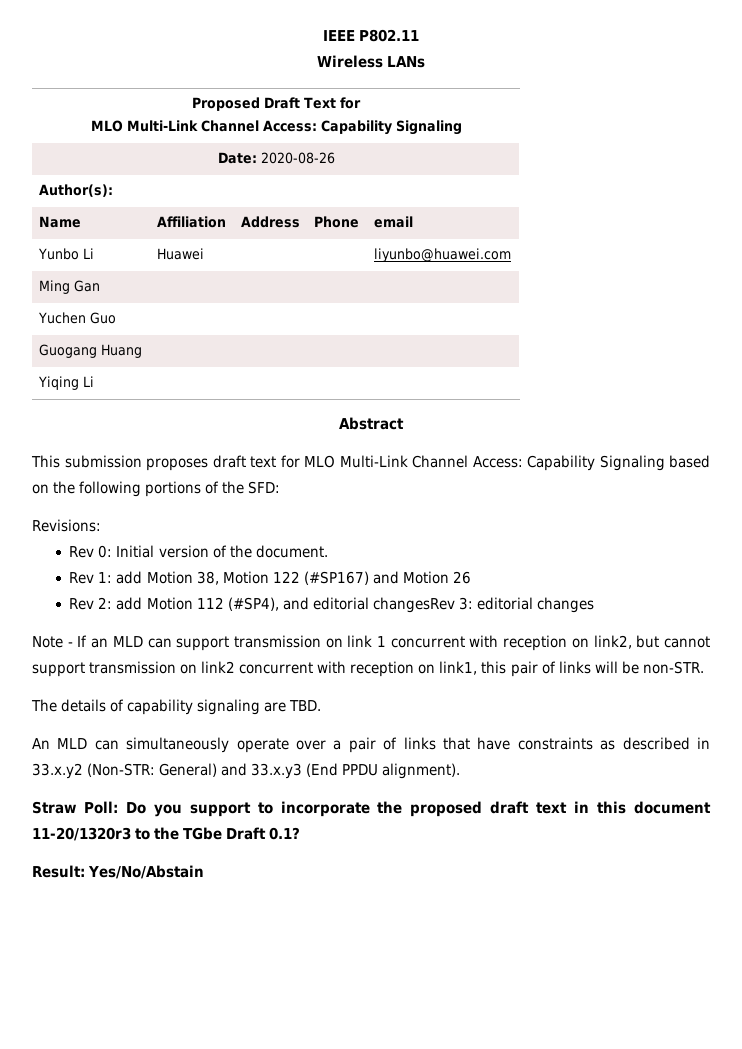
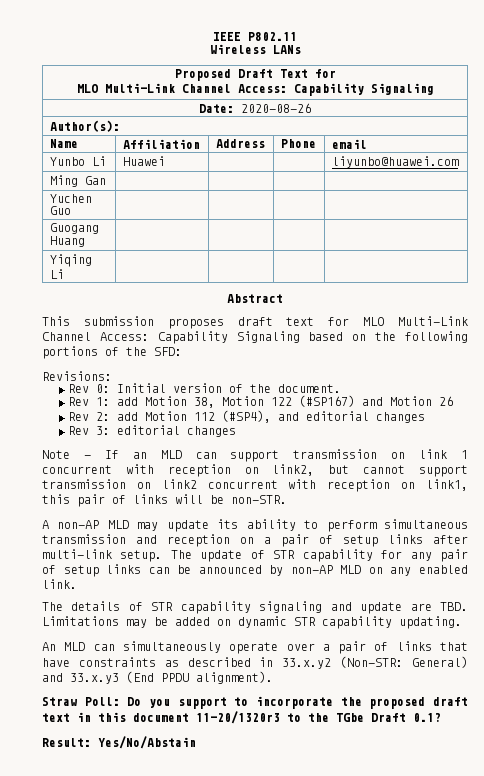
- Rev 2: add Motion 112 (#SP4), and editorial changesRev 3: editorial changes
+ Rev 2: add Motion 112 (#SP4), and editorial changes
+ Rev 3: editorial changes
+ A non-AP MLD may update its ability to perform simultaneous transmission and reception on a pair of setup links after multi-link setup. The update of STR capability for any pair of setup links can be announced by non-AP MLD on any enabled link.
- The details of capability signaling are TBD.
+ The details of STR capability signaling and update are TBD. Limitations may be added on dynamic STR capability updating.

